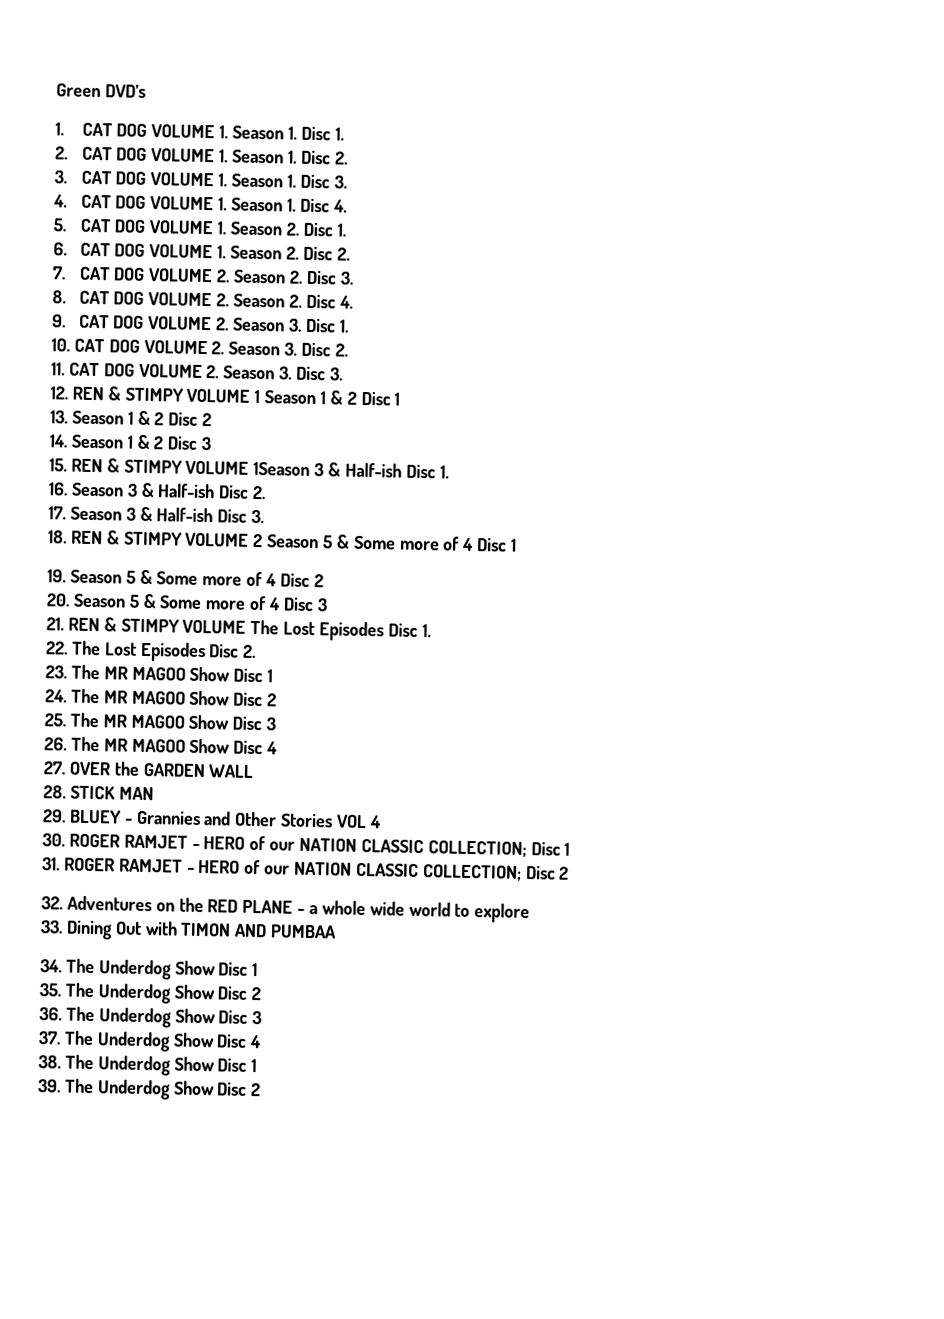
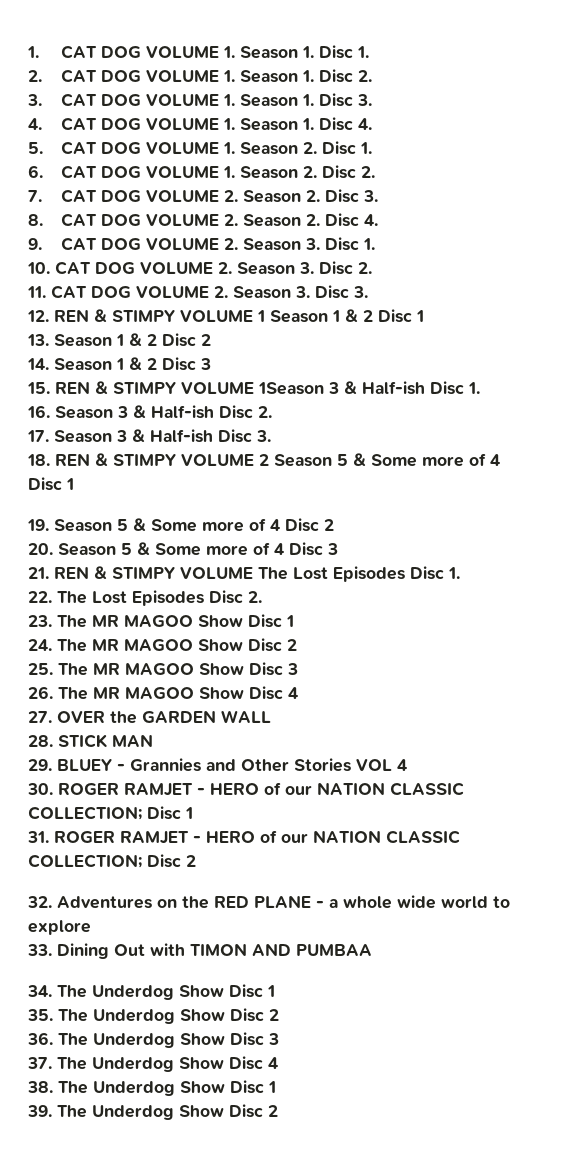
- Green DVD’s

